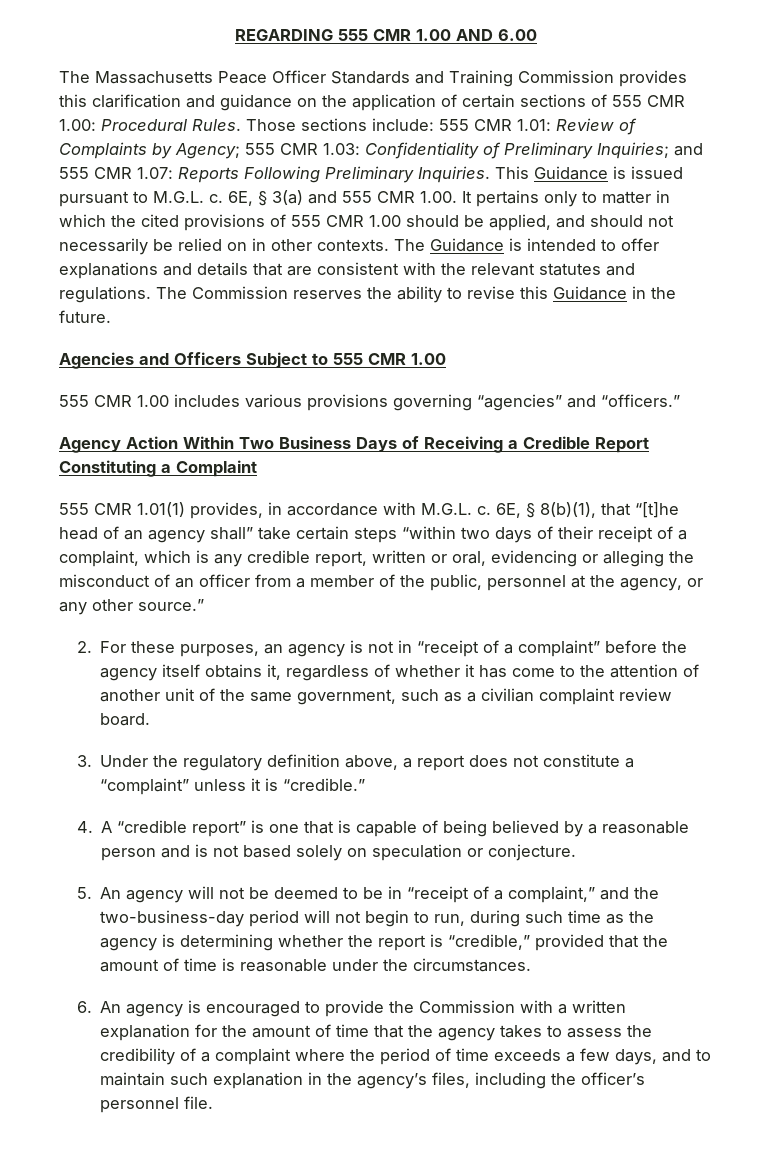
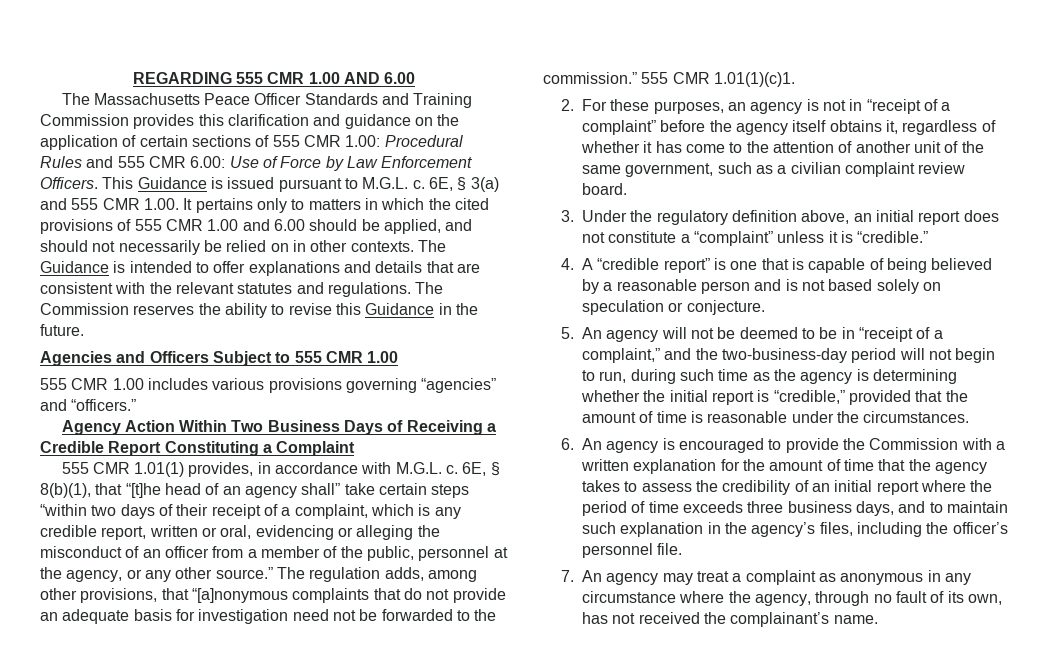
- The Massachusetts Peace Officer Standards and Training Commission provides this clarification and guidance on the application of certain sections of 555 CMR 1.00: Procedural Rules. Those sections include: 555 CMR 1.01: Review of Complaints by Agency; 555 CMR 1.03: Confidentiality of Preliminary Inquiries; and 555 CMR 1.07: Reports Following Preliminary Inquiries.
+ The Massachusetts Peace Officer Standards and Training Commission provides this clarification and guidance on the application of certain sections of 555 CMR 1.00: Procedural Rules and 555 CMR 6.00: Use of Force by Law Enforcement Officers.
- 6E, § 3(a) and 555 CMR 1.00. It pertains only to matter in which the cited provisions of 555 CMR 1.00 should be applied, and should not necessarily be relied on in other contexts.
+ 6E, § 3(a) and 555 CMR 1.00. It pertains only to matters in which the cited provisions of 555 CMR 1.00 and 6.00 should be applied, and should not necessarily be relied on in other contexts.
+ The regulation adds, among other provisions, that “[a]nonymous complaints that do not provide an adequate basis for investigation need not be forwarded to the commission.” 555 CMR 1.01(1)(c)1.
- 3. Under the regulatory definition above, a report does not constitute a “complaint” unless it is “credible.”
+ 3. Under the regulatory definition above, an initial report does not constitute a “complaint” unless it is “credible.”
- 5. An agency will not be deemed to be in “receipt of a complaint,” and the two-business-day period will not begin to run, during such time as the agency is determining whether the report is “credible,” provided that the amount of time is reasonable under the circumstances.
+ 5. An agency will not be deemed to be in “receipt of a complaint,” and the two-business-day period will not begin to run, during such time as the agency is determining whether the initial report is “credible,” provided that the amount of time is reasonable under the circumstances.
- 6. An agency is encouraged to provide the Commission with a written explanation for the amount of time that the agency takes to assess the credibility of a complaint where the period of time exceeds a few days, and to maintain such explanation in the agency’s files, including the officer’s personnel file.
+ 6. An agency is encouraged to provide the Commission with a written explanation for the amount of time that the agency takes to assess the credibility of an initial report where the period of time exceeds three business days, and to maintain such explanation in the agency’s files, including the officer’s personnel file.
+ 7. An agency may treat a complaint as anonymous in any circumstance where the agency, through no fault of its own, has not received the complainant’s name.

